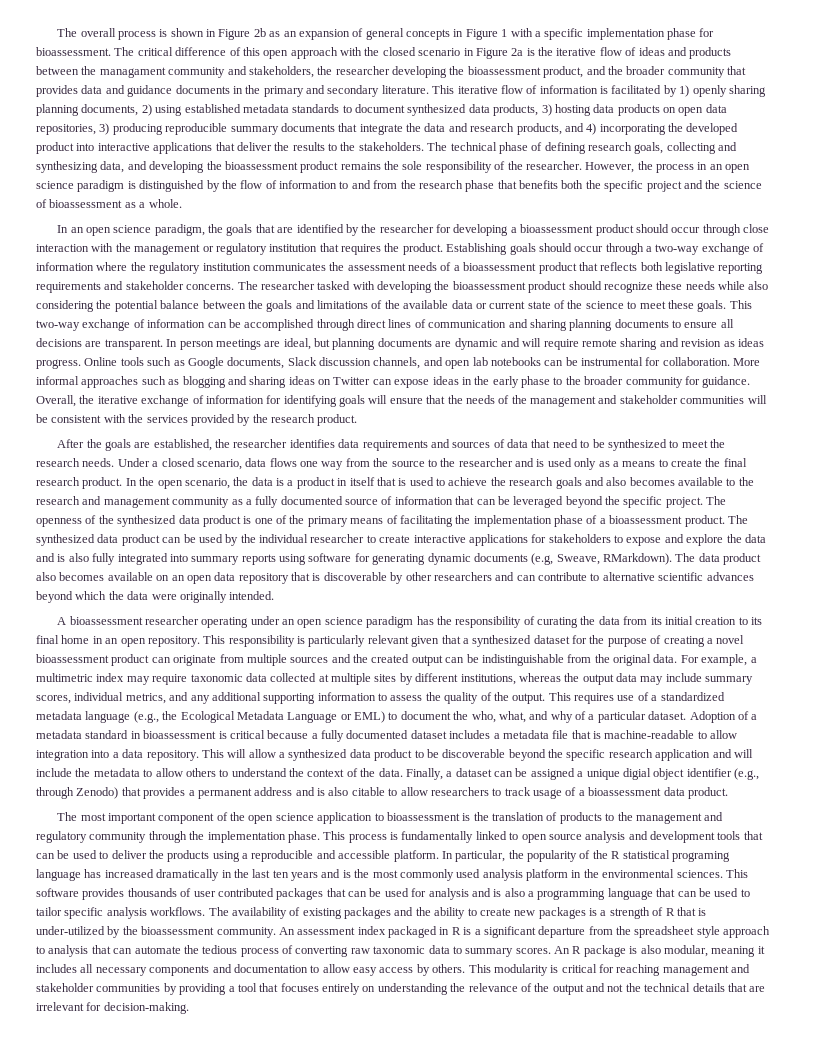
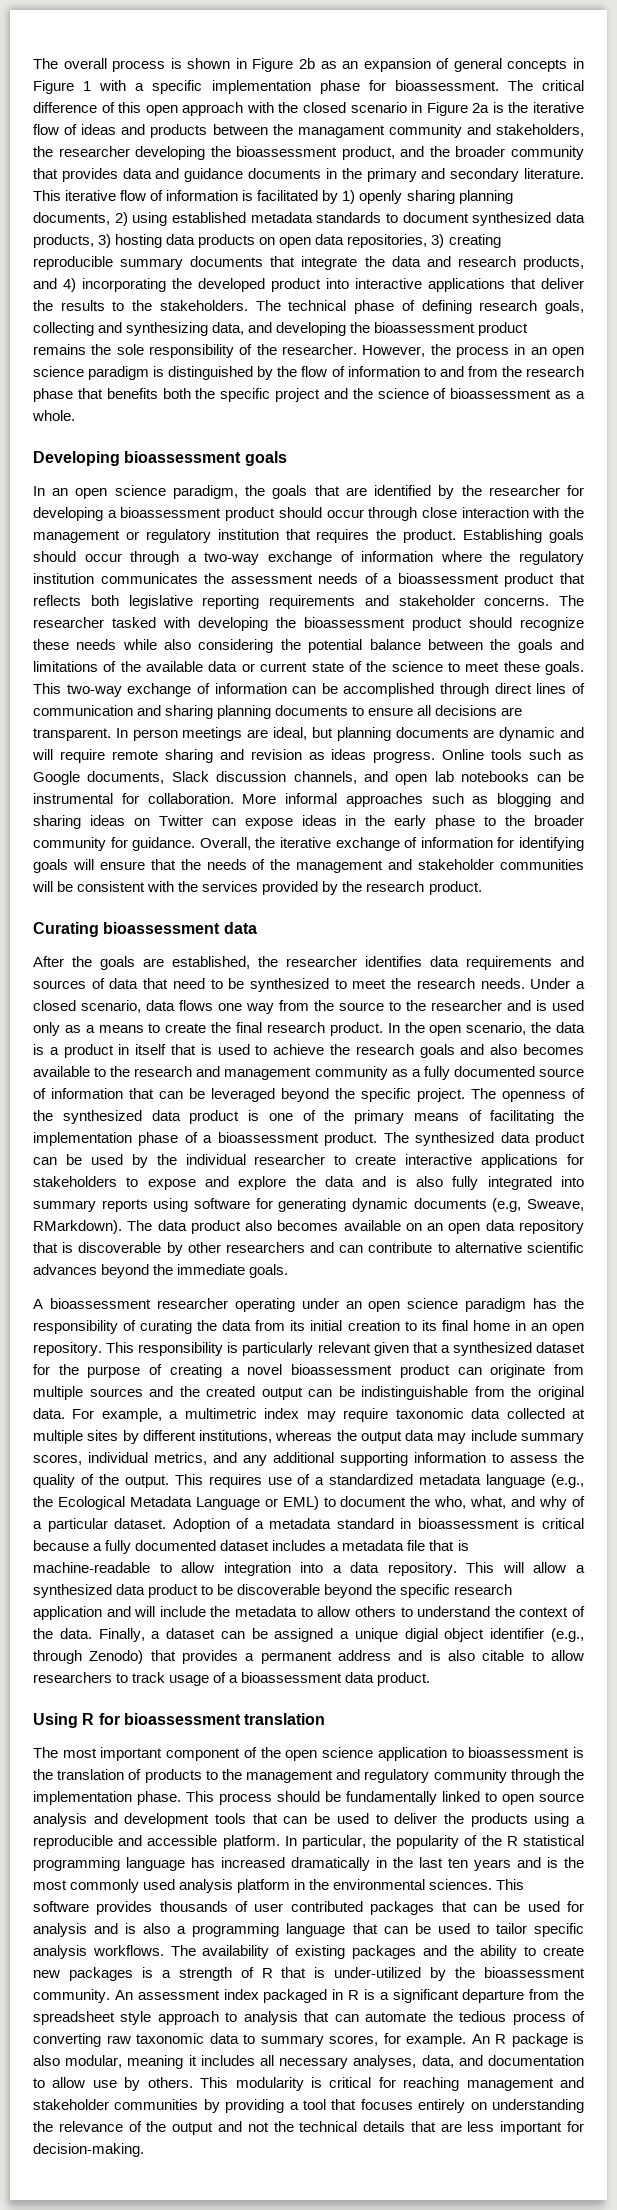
- This iterative flow of information is facilitated by 1) openly sharing planning documents, 2) using established metadata standards to document synthesized data products, 3) hosting data products on open data repositories, 3) producing reproducible summary documents that integrate the data and research products, and 4) incorporating the developed product into interactive applications that deliver the results to the stakeholders.
+ This iterative flow of information is facilitated by 1) openly sharing planning documents, 2) using established metadata standards to document synthesized data products, 3) hosting data products on open data repositories, 3) creating reproducible summary documents that integrate the data and research products, and 4) incorporating the developed product into interactive applications that deliver the results to the stakeholders.
+ Developing bioassessment goals
+ Curating bioassessment data
- The data product also becomes available on an open data repository that is discoverable by other researchers and can contribute to alternative scientific advances beyond which the data were originally intended.
+ The data product also becomes available on an open data repository that is discoverable by other researchers and can contribute to alternative scientific advances beyond the immediate goals.
+ Using R for bioassessment translation
- This process is fundamentally linked to open source analysis and development tools that can be used to deliver the products using a reproducible and accessible platform.
+ This process should be fundamentally linked to open source analysis and development tools that can be used to deliver the products using a reproducible and accessible platform.
- In particular, the popularity of the R statistical programing language has increased dramatically in the last ten years and is the most commonly used analysis platform in the environmental sciences.
+ In particular, the popularity of the R statistical programming language has increased dramatically in the last ten years and is the most commonly used analysis platform in the environmental sciences.
- An assessment index packaged in R is a significant departure from the spreadsheet style approach to analysis that can automate the tedious process of converting raw taxonomic data to summary scores.
+ An assessment index packaged in R is a significant departure from the spreadsheet style approach to analysis that can automate the tedious process of converting raw taxonomic data to summary scores, for example.
- An R package is also modular, meaning it includes all necessary components and documentation to allow easy access by others.
+ An R package is also modular, meaning it includes all necessary analyses, data, and documentation to allow use by others.
- This modularity is critical for reaching management and stakeholder communities by providing a tool that focuses entirely on understanding the relevance of the output and not the technical details that are irrelevant for decision-making.
+ This modularity is critical for reaching management and stakeholder communities by providing a tool that focuses entirely on understanding the relevance of the output and not the technical details that are less important for decision-making.

